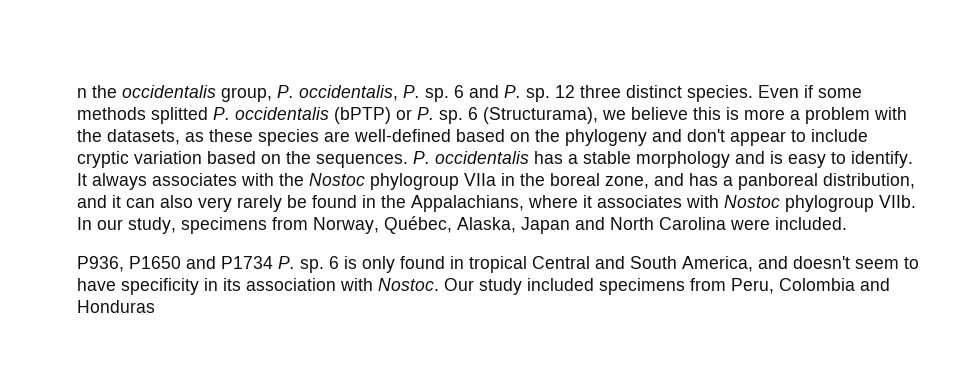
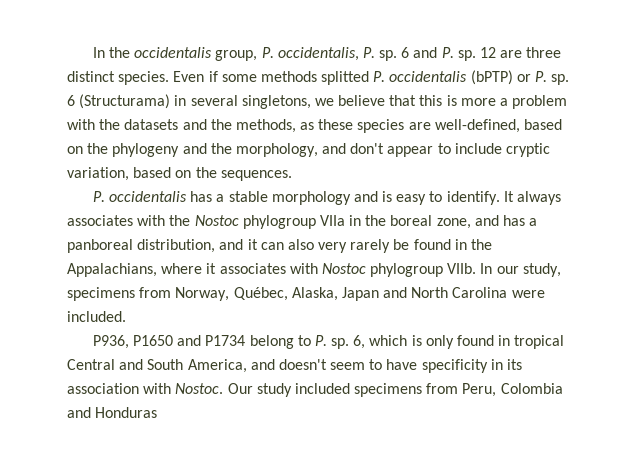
- n the occidentalis group, P. occidentalis, P. sp.
+ In the occidentalis group, P. occidentalis, P. sp.
- 12 three distinct species.
+ 12 are three distinct species.
- 6 (Structurama), we believe this is more a problem with the datasets, as these species are well-defined based on the phylogeny and don't appear to include cryptic variation based on the sequences. P. occidentalis has a stable morphology and is easy to identify.
+ 6 (Structurama) in several singletons, we believe that this is more a problem with the datasets and the methods, as these species are well-defined, based on the phylogeny and the morphology, and don't appear to include cryptic variation, based on the sequences.
+ P. occidentalis has a stable morphology and is easy to identify.
- P936, P1650 and P1734 P. sp. 6 is only found in tropical Central and South America, and doesn't seem to have specificity in its association with Nostoc.
+ P936, P1650 and P1734 belong to P. sp. 6, which is only found in tropical Central and South America, and doesn't seem to have specificity in its association with Nostoc.

